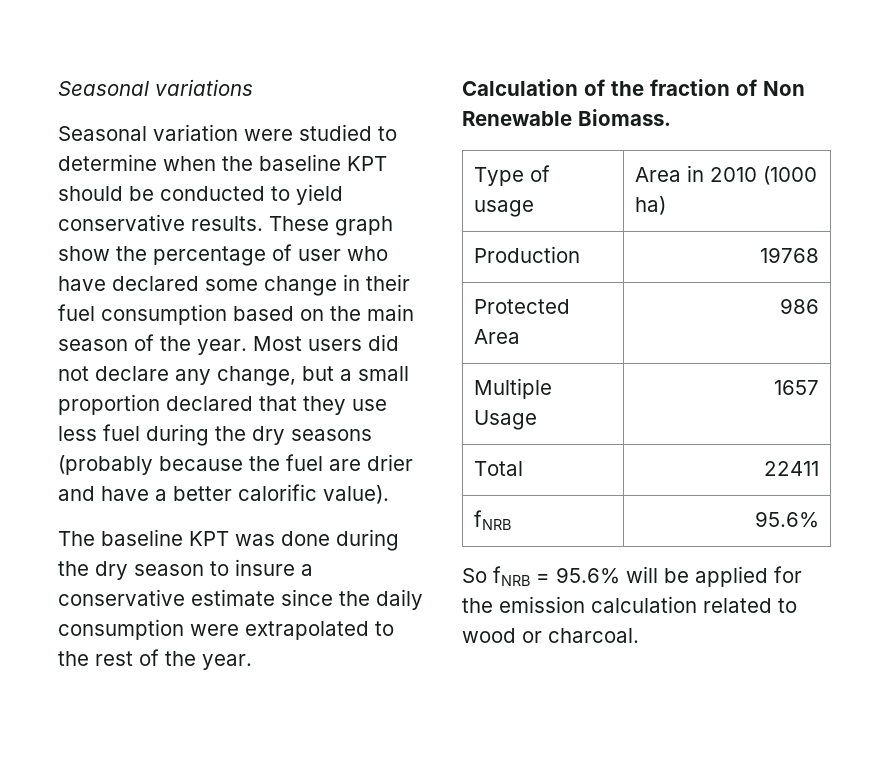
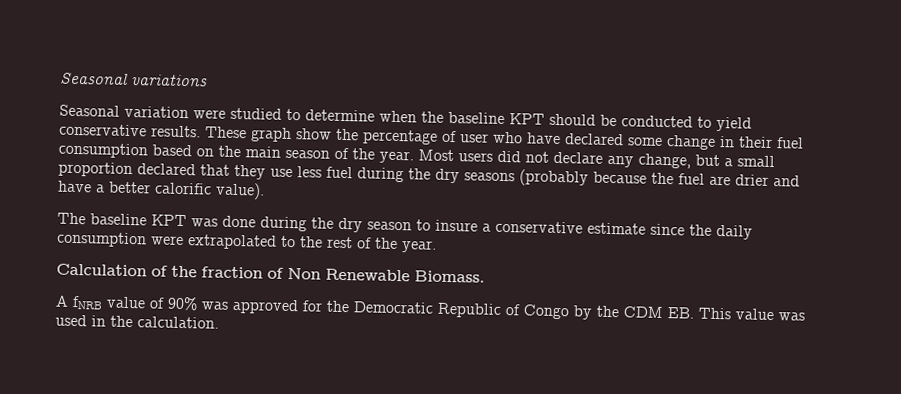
- Type of usage | Area in 2010 (1000 ha)
- Production | 19768
- Protected Area | 986
- Multiple Usage | 1657
- Total | 22411
- fNRB | 95.6%
- So fNRB = 95.6% will be applied for the emission calculation related to wood or charcoal.
+ A fNRB value of 90% was approved for the Democratic Republic of Congo by the CDM EB. This value was used in the calculation.

